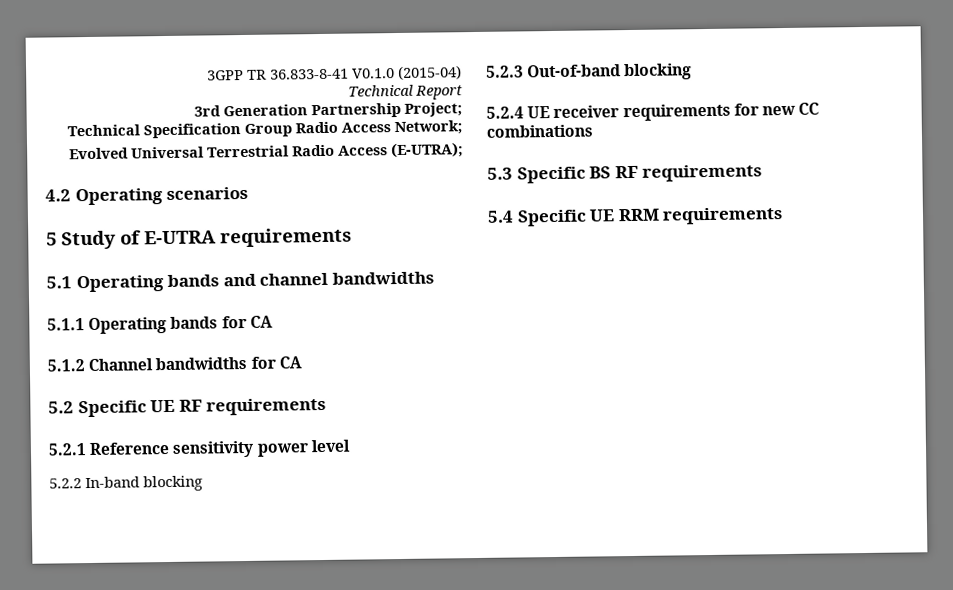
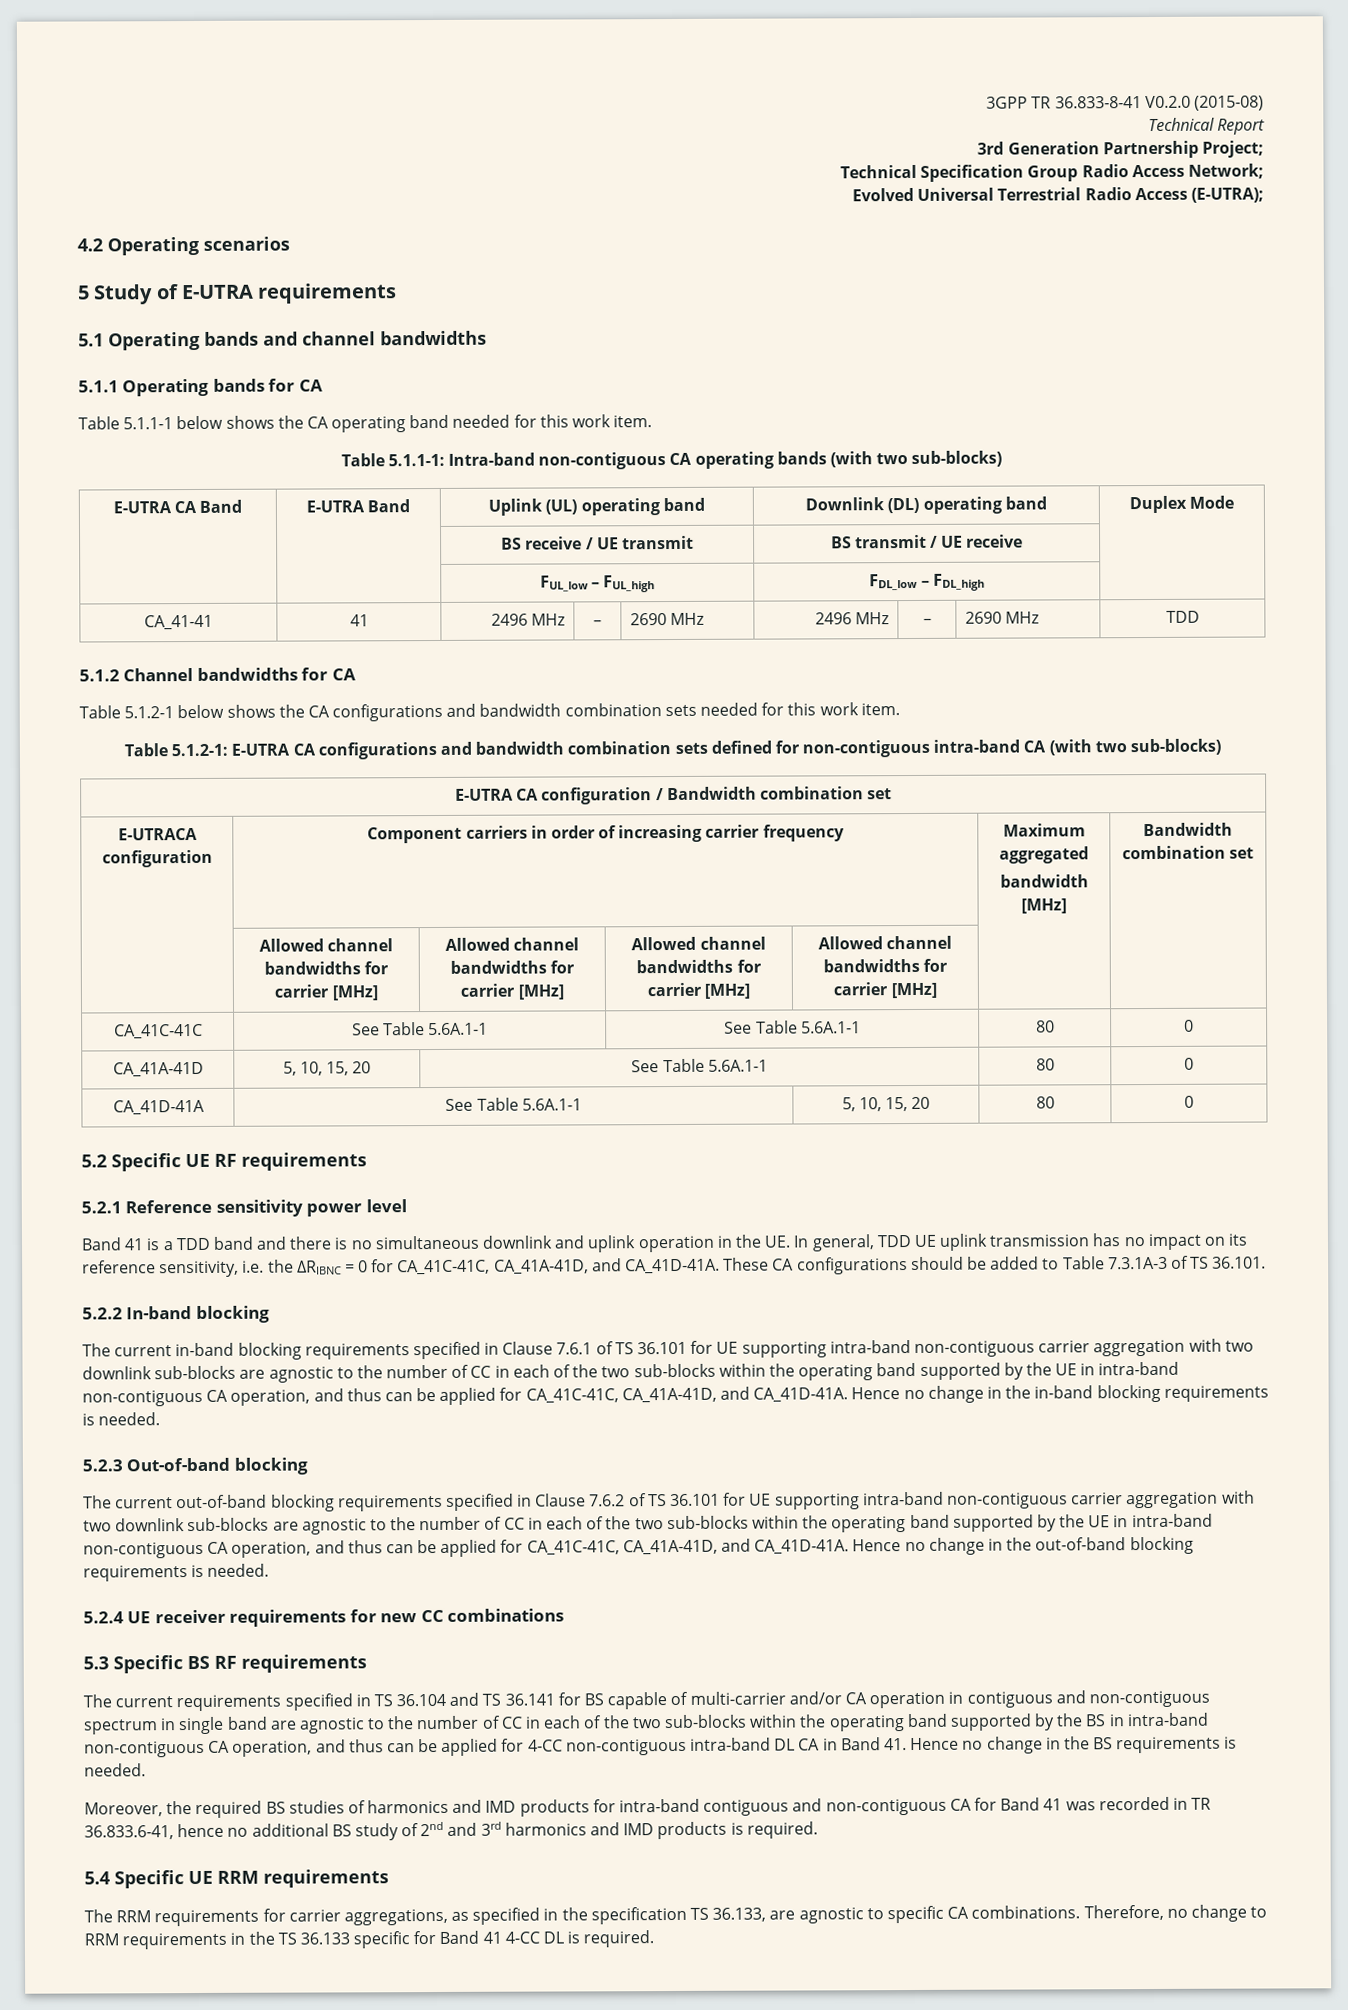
- 3GPP TR 36.833-8-41 V0.1.0 (2015-04)
+ 3GPP TR 36.833-8-41 V0.2.0 (2015-08)
+ Table 5.1.1-1 below shows the CA operating band needed for this work item.
+ Table 5.1.1-1: Intra-band non-contiguous CA operating bands (with two sub-blocks)
+ E-UTRA CA Band | E-UTRA Band | Uplink (UL) operating band | Downlink (DL) operating band | Duplex Mode
+ | | BS receive / UE transmit | BS transmit / UE receive |
+ | | FUL_low – FUL_high | FDL_low – FDL_high |
+ CA_41-41 | 41 | 2496 MHz | – | 2690 MHz | 2496 MHz | – | 2690 MHz | TDD
+ Table 5.1.2-1 below shows the CA configurations and bandwidth combination sets needed for this work item.
+ Table 5.1.2-1: E-UTRA CA configurations and bandwidth combination sets defined for non-contiguous intra-band CA (with two sub-blocks)
+ E-UTRA CA configuration / Bandwidth combination set
+ E-UTRACA configuration | Component carriers in order of increasing carrier frequency | Maximum aggregated
+ bandwidth [MHz] | Bandwidth combination set
+ | Allowed channel bandwidths for carrier [MHz] | Allowed channel bandwidths for carrier [MHz] | Allowed channel bandwidths for carrier [MHz] | Allowed channel bandwidths for carrier [MHz] | |
+ CA_41C-41C | See Table 5.6A.1-1 | See Table 5.6A.1-1 | 80 | 0
+ CA_41A-41D | 5, 10, 15, 20 | See Table 5.6A.1-1 | 80 | 0
+ CA_41D-41A | See Table 5.6A.1-1 | 5, 10, 15, 20 | 80 | 0
+ Band 41 is a TDD band and there is no simultaneous downlink and uplink operation in the UE. In general, TDD UE uplink transmission has no impact on its reference sensitivity, i.e. the ΔRIBNC = 0 for CA_41C-41C, CA_41A-41D, and CA_41D-41A. These CA configurations should be added to Table 7.3.1A-3 of TS 36.101.
  5.2.2 In-band blocking
+ The current in-band blocking requirements specified in Clause 7.6.1 of TS 36.101 for UE supporting intra-band non-contiguous carrier aggregation with two downlink sub-blocks are agnostic to the number of CC in each of the two sub-blocks within the operating band supported by the UE in intra-band non-contiguous CA operation, and thus can be applied for CA_41C-41C, CA_41A-41D, and CA_41D-41A. Hence no change in the in-band blocking requirements is needed.
  5.2.3 Out-of-band blocking
+ The current out-of-band blocking requirements specified in Clause 7.6.2 of TS 36.101 for UE supporting intra-band non-contiguous carrier aggregation with two downlink sub-blocks are agnostic to the number of CC in each of the two sub-blocks within the operating band supported by the UE in intra-band non-contiguous CA operation, and thus can be applied for CA_41C-41C, CA_41A-41D, and CA_41D-41A. Hence no change in the out-of-band blocking requirements is needed.
+ The current requirements specified in TS 36.104 and TS 36.141 for BS capable of multi-carrier and/or CA operation in contiguous and non-contiguous spectrum in single band are agnostic to the number of CC in each of the two sub-blocks within the operating band supported by the BS in intra-band non-contiguous CA operation, and thus can be applied for 4-CC non-contiguous intra-band DL CA in Band 41. Hence no change in the BS requirements is needed.
+ Moreover, the required BS studies of harmonics and IMD products for intra-band contiguous and non-contiguous CA for Band 41 was recorded in TR 36.833.6-41, hence no additional BS study of 2nd and 3rd harmonics and IMD products is required.
+ The RRM requirements for carrier aggregations, as specified in the specification TS 36.133, are agnostic to specific CA combinations. Therefore, no change to RRM requirements in the TS 36.133 specific for Band 41 4-CC DL is required.

